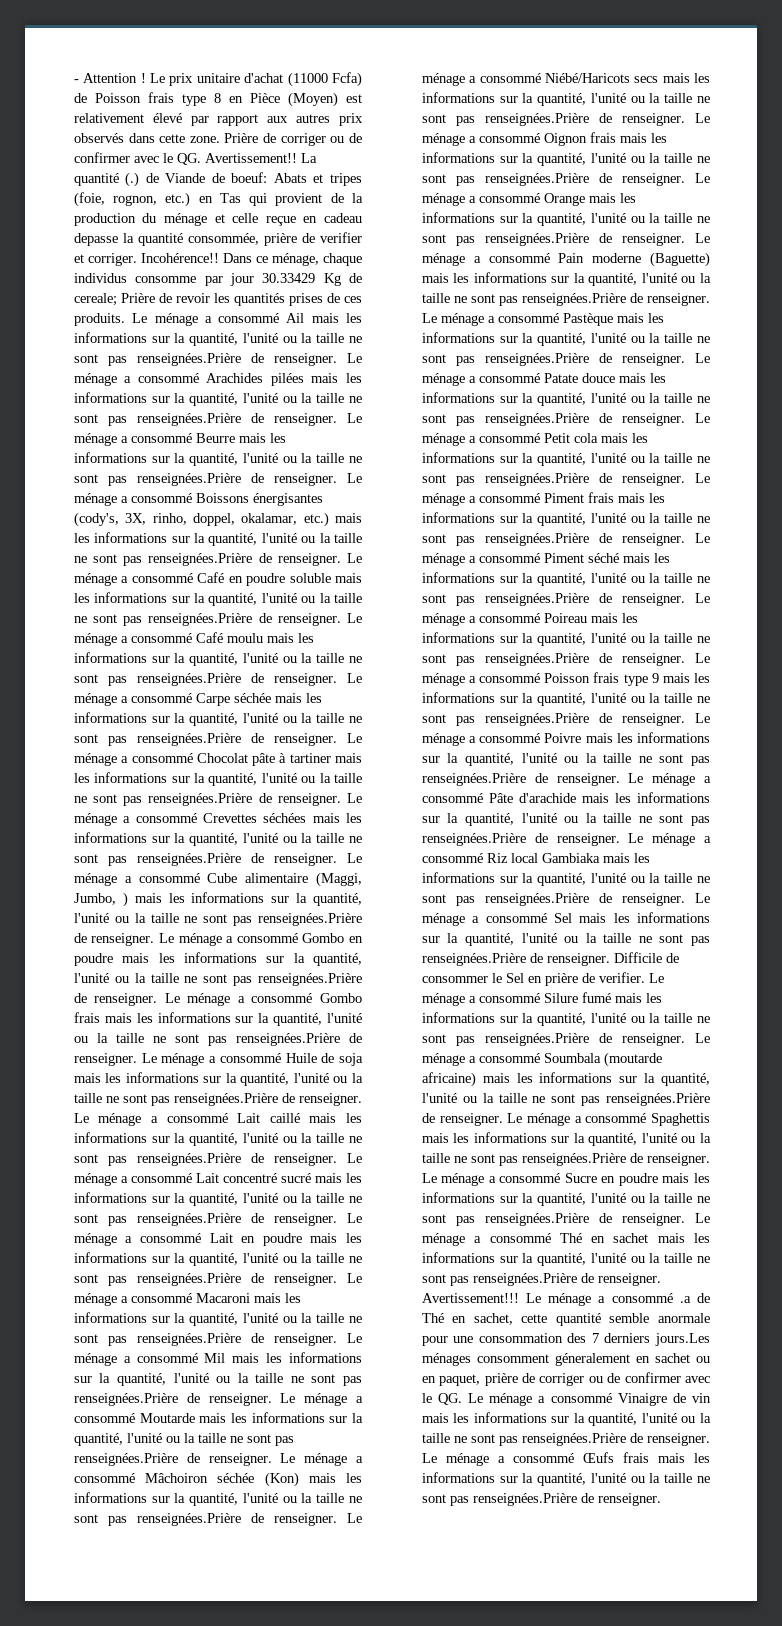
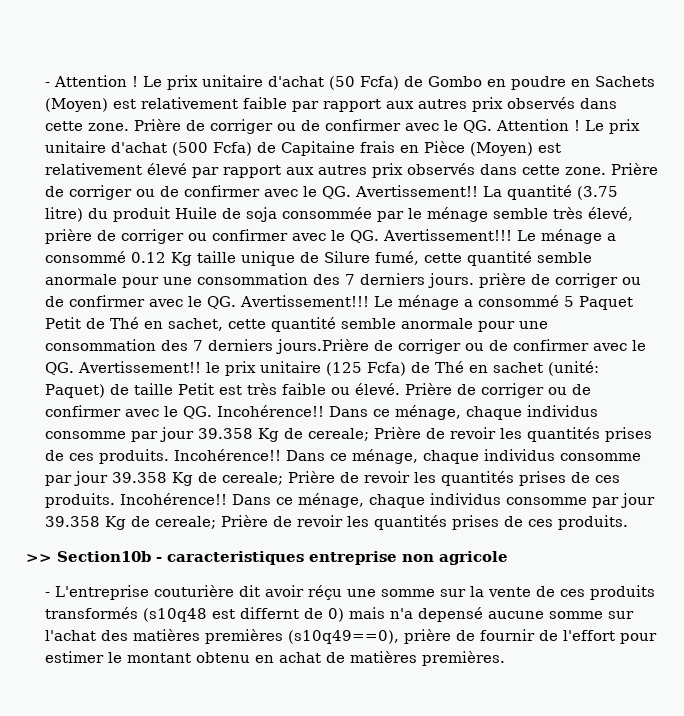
- Le prix unitaire d'achat (11000 Fcfa) de Poisson frais type 8 en Pièce (Moyen) est relativement élevé par rapport aux autres prix observés dans cette zone.
+ Le prix unitaire d'achat (50 Fcfa) de Gombo en poudre en Sachets (Moyen) est relativement faible par rapport aux autres prix observés dans cette zone. Prière de corriger ou de confirmer avec le QG. Attention ! Le prix unitaire d'achat (500 Fcfa) de Capitaine frais en Pièce (Moyen) est relativement élevé par rapport aux autres prix observés dans cette zone.
- La quantité (.) de Viande de boeuf: Abats et tripes (foie, rognon, etc.) en Tas qui provient de la production du ménage et celle reçue en cadeau depasse la quantité consommée, prière de verifier et corriger. Incohérence!! Dans ce ménage, chaque individus consomme par jour 30.33429 Kg de cereale; Prière de revoir les quantités prises de ces produits. Le ménage a consommé Ail mais les informations sur la quantité, l'unité ou la taille ne sont pas renseignées.Prière de renseigner. Le ménage a consommé Arachides pilées mais les informations sur la quantité, l'unité ou la taille ne sont pas renseignées.Prière de renseigner. Le ménage a consommé Beurre mais les informations sur la quantité, l'unité ou la taille ne sont pas renseignées.Prière de renseigner. Le ménage a consommé Boissons énergisantes (cody's, 3X, rinho, doppel, okalamar, etc.) mais les informations sur la quantité, l'unité ou la taille ne sont pas renseignées.Prière de renseigner. Le ménage a consommé Café en poudre soluble mais les informations sur la quantité, l'unité ou la taille ne sont pas renseignées.Prière de renseigner. Le ménage a consommé Café moulu mais les informations sur la quantité, l'unité ou la taille ne sont pas renseignées.Prière de renseigner. Le ménage a consommé Carpe séchée mais les informations sur la quantité, l'unité ou la taille ne sont pas renseignées.Prière de renseigner. Le ménage a consommé Chocolat pâte à tartiner mais les informations sur la quantité, l'unité ou la taille ne sont pas renseignées.Prière de renseigner. Le ménage a consommé Crevettes séchées mais les informations sur la quantité, l'unité ou la taille ne sont pas renseignées.Prière de renseigner. Le ménage a consommé Cube alimentaire (Maggi, Jumbo, ) mais les informations sur la quantité, l'unité ou la taille ne sont pas renseignées.Prière de renseigner. Le ménage a consommé Gombo en poudre mais les informations sur la quantité, l'unité ou la taille ne sont pas renseignées.Prière de renseigner. Le ménage a consommé Gombo frais mais les informations sur la quantité, l'unité ou la taille ne sont pas renseignées.Prière de renseigner. Le ménage a consommé Huile de soja mais les informations sur la quantité, l'unité ou la taille ne sont pas renseignées.Prière de renseigner. Le ménage a consommé Lait caillé mais les informations sur la quantité, l'unité ou la taille ne sont pas renseignées.Prière de renseigner. Le ménage a consommé Lait concentré sucré mais les informations sur la quantité, l'unité ou la taille ne sont pas renseignées.Prière de renseigner. Le ménage a consommé Lait en poudre mais les informations sur la quantité, l'unité ou la taille ne sont pas renseignées.Prière de renseigner. Le ménage a consommé Macaroni mais les informations sur la quantité, l'unité ou la taille ne sont pas renseignées.Prière de renseigner. Le ménage a consommé Mil mais les informations sur la quantité, l'unité ou la taille ne sont pas renseignées.Prière de renseigner. Le ménage a consommé Moutarde mais les informations sur la quantité, l'unité ou la taille ne sont pas renseignées.Prière de renseigner. Le ménage a consommé Mâchoiron séchée (Kon) mais les informations sur la quantité, l'unité ou la taille ne sont pas renseignées.Prière de renseigner. Le ménage a consommé Niébé/Haricots secs mais les informations sur la quantité, l'unité ou la taille ne sont pas renseignées.Prière de renseigner. Le ménage a consommé Oignon frais mais les informations sur la quantité, l'unité ou la taille ne sont pas renseignées.Prière de renseigner. Le ménage a consommé Orange mais les informations sur la quantité, l'unité ou la taille ne sont pas renseignées.Prière de renseigner. Le ménage a consommé Pain moderne (Baguette) mais les informations sur la quantité, l'unité ou la taille ne sont pas renseignées.Prière de renseigner. Le ménage a consommé Pastèque mais les informations sur la quantité, l'unité ou la taille ne sont pas renseignées.Prière de renseigner. Le ménage a consommé Patate douce mais les informations sur la quantité, l'unité ou la taille ne sont pas renseignées.Prière de renseigner. Le ménage a consommé Petit cola mais les informations sur la quantité, l'unité ou la taille ne sont pas renseignées.Prière de renseigner. Le ménage a consommé Piment frais mais les informations sur la quantité, l'unité ou la taille ne sont pas renseignées.Prière de renseigner. Le ménage a consommé Piment séché mais les informations sur la quantité, l'unité ou la taille ne sont pas renseignées.Prière de renseigner. Le ménage a consommé Poireau mais les informations sur la quantité, l'unité ou la taille ne sont pas renseignées.Prière de renseigner. Le ménage a consommé Poisson frais type 9 mais les informations sur la quantité, l'unité ou la taille ne sont pas renseignées.Prière de renseigner. Le ménage a consommé Poivre mais les informations sur la quantité, l'unité ou la taille ne sont pas renseignées.Prière de renseigner. Le ménage a consommé Pâte d'arachide mais les informations sur la quantité, l'unité ou la taille ne sont pas renseignées.Prière de renseigner. Le ménage a consommé Riz local Gambiaka mais les informations sur la quantité, l'unité ou la taille ne sont pas renseignées.Prière de renseigner. Le ménage a consommé Sel mais les informations sur la quantité, l'unité ou la taille ne sont pas renseignées.Prière de renseigner. Difficile de consommer le Sel en prière de verifier. Le ménage a consommé Silure fumé mais les informations sur la quantité, l'unité ou la taille ne sont pas renseignées.Prière de renseigner. Le ménage a consommé Soumbala (moutarde africaine) mais les informations sur la quantité, l'unité ou la taille ne sont pas renseignées.Prière de renseigner. Le ménage a consommé Spaghettis mais les informations sur la quantité, l'unité ou la taille ne sont pas renseignées.Prière de renseigner. Le ménage a consommé Sucre en poudre mais les informations sur la quantité, l'unité ou la taille ne sont pas renseignées.Prière de renseigner. Le ménage a consommé Thé en sachet mais les informations sur la quantité, l'unité ou la taille ne sont pas renseignées.Prière de renseigner. Avertissement!!! Le ménage a consommé .a de Thé en sachet, cette quantité semble anormale pour une consommation des 7 derniers jours.Les ménages consomment géneralement en sachet ou en paquet, prière de corriger ou de confirmer avec le QG. Le ménage a consommé Vinaigre de vin mais les informations sur la quantité, l'unité ou la taille ne sont pas renseignées.Prière de renseigner. Le ménage a consommé Œufs frais mais les informations sur la quantité, l'unité ou la taille ne sont pas renseignées.Prière de renseigner.
+ La quantité (3.75 litre) du produit Huile de soja consommée par le ménage semble très élevé, prière de corriger ou confirmer avec le QG. Avertissement!!! Le ménage a consommé 0.12 Kg taille unique de Silure fumé, cette quantité semble anormale pour une consommation des 7 derniers jours. prière de corriger ou de confirmer avec le QG. Avertissement!!! Le ménage a consommé 5 Paquet Petit de Thé en sachet, cette quantité semble anormale pour une consommation des 7 derniers jours.Prière de corriger ou de confirmer avec le QG. Avertissement!! le prix unitaire (125 Fcfa) de Thé en sachet (unité: Paquet) de taille Petit est très faible ou élevé. Prière de corriger ou de confirmer avec le QG. Incohérence!! Dans ce ménage, chaque individus consomme par jour 39.358 Kg de cereale; Prière de revoir les quantités prises de ces produits. Incohérence!! Dans ce ménage, chaque individus consomme par jour 39.358 Kg de cereale; Prière de revoir les quantités prises de ces produits. Incohérence!! Dans ce ménage, chaque individus consomme par jour 39.358 Kg de cereale; Prière de revoir les quantités prises de ces produits.
+ >> Section10b - caracteristiques entreprise non agricole
+ - L'entreprise couturière dit avoir réçu une somme sur la vente de ces produits transformés (s10q48 est differnt de 0) mais n'a depensé aucune somme sur l'achat des matières premières (s10q49==0), prière de fournir de l'effort pour estimer le montant obtenu en achat de matières premières.

